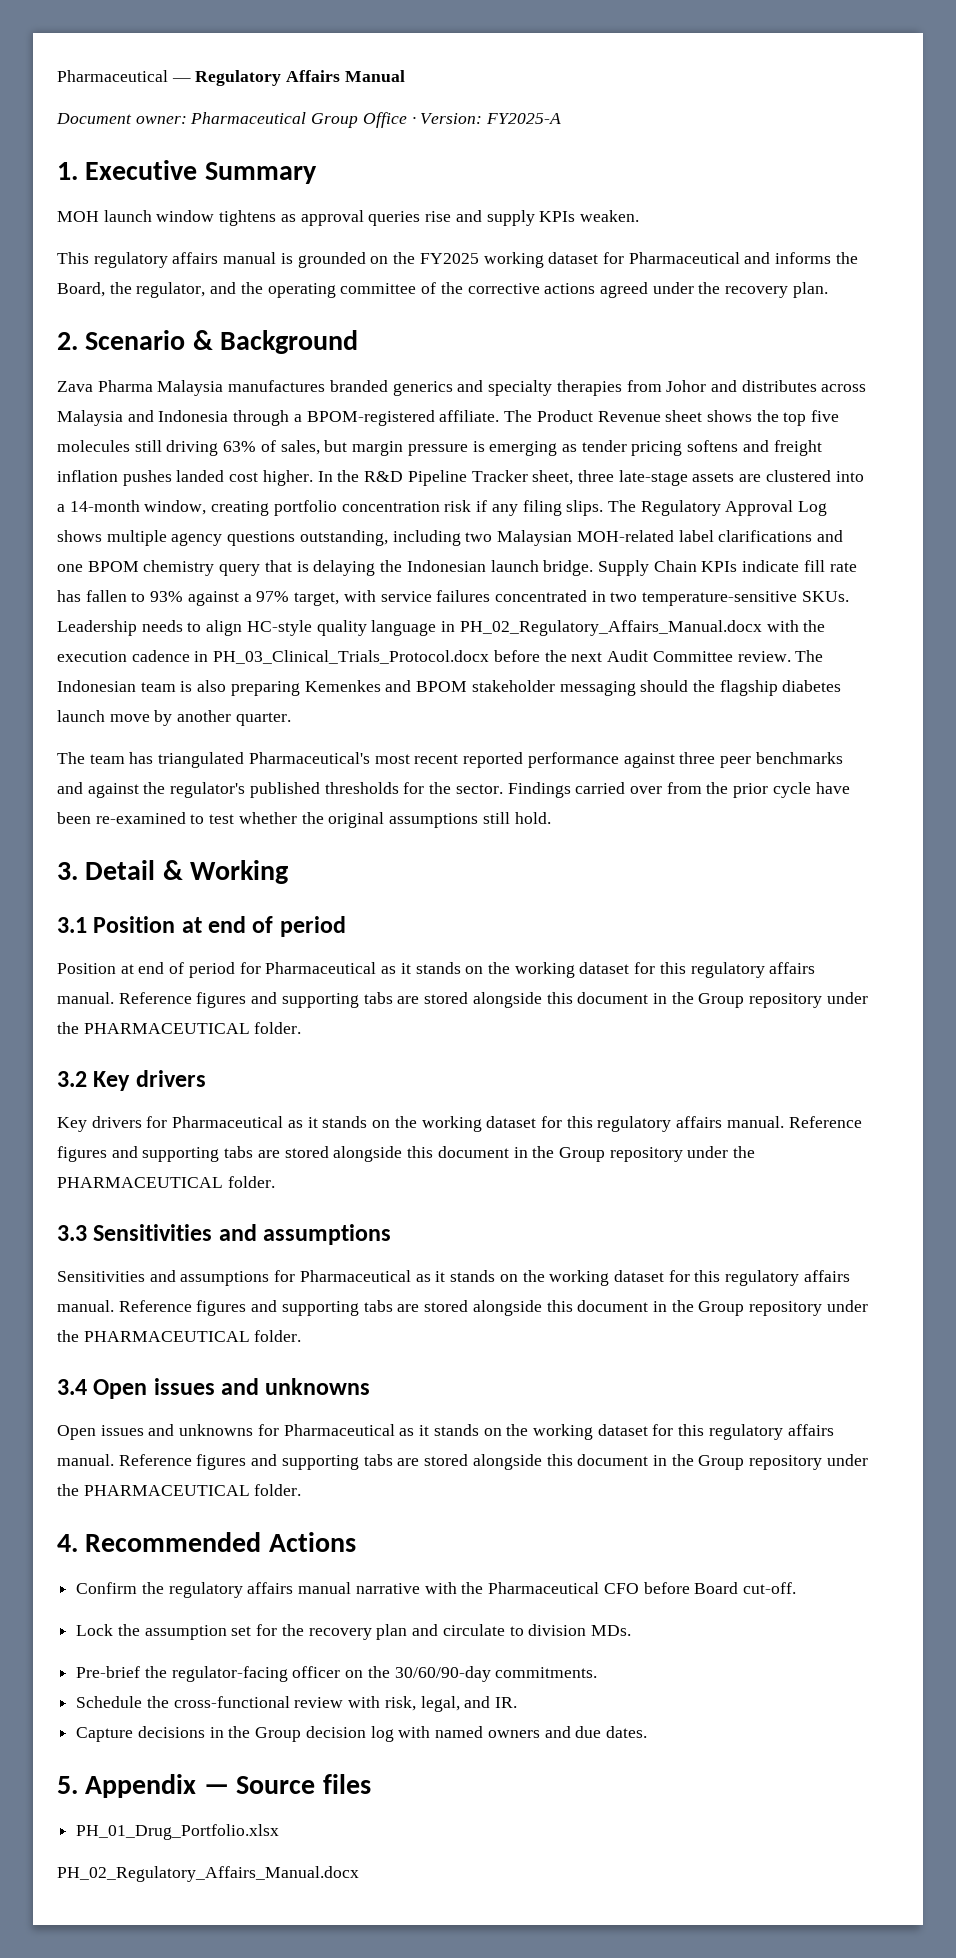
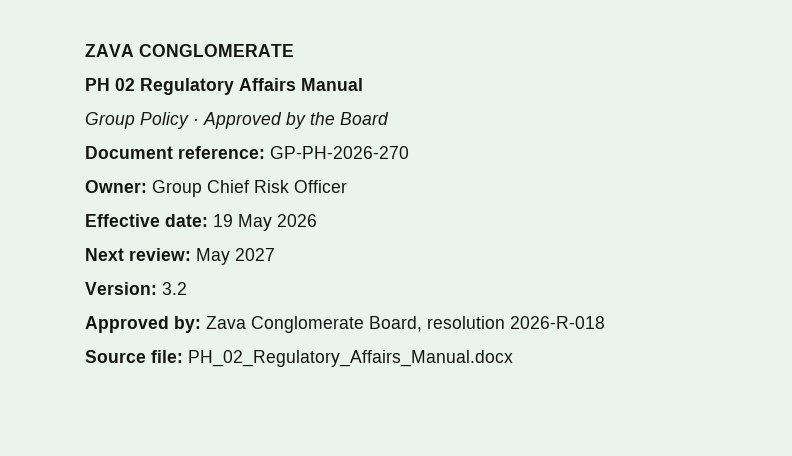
- Pharmaceutical — Regulatory Affairs Manual
+ ZAVA CONGLOMERATE
+ PH 02 Regulatory Affairs Manual
- Document owner: Pharmaceutical Group Office · Version: FY2025-A
- 1. Executive Summary
- MOH launch window tightens as approval queries rise and supply KPIs weaken.
- This regulatory affairs manual is grounded on the FY2025 working dataset for Pharmaceutical and informs the Board, the regulator, and the operating committee of the corrective actions agreed under the recovery plan.
- 2. Scenario & Background
- Zava Pharma Malaysia manufactures branded generics and specialty therapies from Johor and distributes across Malaysia and Indonesia through a BPOM-registered affiliate. The Product Revenue sheet shows the top five molecules still driving 63% of sales, but margin pressure is emerging as tender pricing softens and freight inflation pushes landed cost higher. In the R&D Pipeline Tracker sheet, three late-stage assets are clustered into a 14-month window, creating portfolio concentration risk if any filing slips. The Regulatory Approval Log shows multiple agency questions outstanding, including two Malaysian MOH-related label clarifications and one BPOM chemistry query that is delaying the Indonesian launch bridge. Supply Chain KPIs indicate fill rate has fallen to 93% against a 97% target, with service failures concentrated in two temperature-sensitive SKUs. Leadership needs to align HC-style quality language in PH_02_Regulatory_Affairs_Manual.docx with the execution cadence in PH_03_Clinical_Trials_Protocol.docx before the next Audit Committee review. The Indonesian team is also preparing Kemenkes and BPOM stakeholder messaging should the flagship diabetes launch move by another quarter.
- The team has triangulated Pharmaceutical's most recent reported performance against three peer benchmarks and against the regulator's published thresholds for the sector. Findings carried over from the prior cycle have been re-examined to test whether the original assumptions still hold.
- 3. Detail & Working
- 3.1 Position at end of period
- Position at end of period for Pharmaceutical as it stands on the working dataset for this regulatory affairs manual. Reference figures and supporting tabs are stored alongside this document in the Group repository under the PHARMACEUTICAL folder.
- 3.2 Key drivers
- Key drivers for Pharmaceutical as it stands on the working dataset for this regulatory affairs manual. Reference figures and supporting tabs are stored alongside this document in the Group repository under the PHARMACEUTICAL folder.
- 3.3 Sensitivities and assumptions
- Sensitivities and assumptions for Pharmaceutical as it stands on the working dataset for this regulatory affairs manual. Reference figures and supporting tabs are stored alongside this document in the Group repository under the PHARMACEUTICAL folder.
- 3.4 Open issues and unknowns
- Open issues and unknowns for Pharmaceutical as it stands on the working dataset for this regulatory affairs manual. Reference figures and supporting tabs are stored alongside this document in the Group repository under the PHARMACEUTICAL folder.
- 4. Recommended Actions
- Confirm the regulatory affairs manual narrative with the Pharmaceutical CFO before Board cut-off.
- Lock the assumption set for the recovery plan and circulate to division MDs.
- Pre-brief the regulator-facing officer on the 30/60/90-day commitments.
- Schedule the cross-functional review with risk, legal, and IR.
- Capture decisions in the Group decision log with named owners and due dates.
- 5. Appendix — Source files
- PH_01_Drug_Portfolio.xlsx
- PH_02_Regulatory_Affairs_Manual.docx
+ Group Policy · Approved by the Board
+ Document reference: GP-PH-2026-270
+ Owner: Group Chief Risk Officer
+ Effective date: 19 May 2026
+ Next review: May 2027
+ Version: 3.2
+ Approved by: Zava Conglomerate Board, resolution 2026-R-018
+ Source file: PH_02_Regulatory_Affairs_Manual.docx

